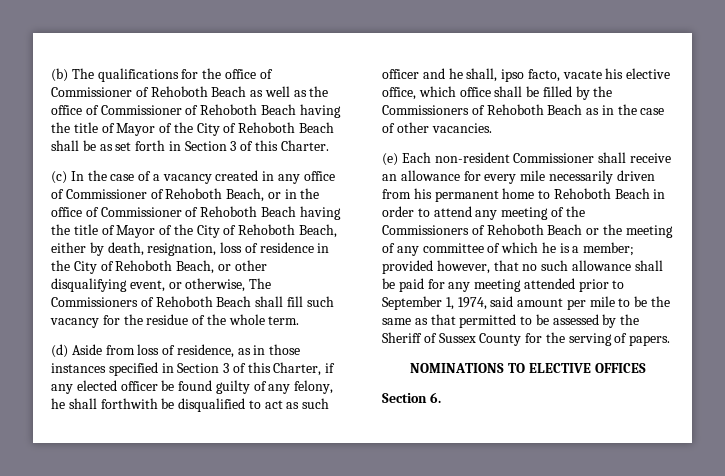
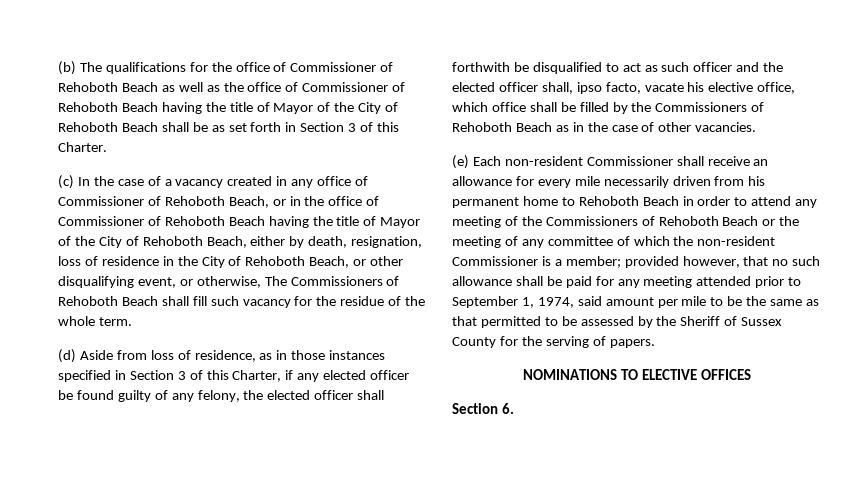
- (d) Aside from loss of residence, as in those instances specified in Section 3 of this Charter, if any elected officer be found guilty of any felony, he shall forthwith be disqualified to act as such officer and he shall, ipso facto, vacate his elective office, which office shall be filled by the Commissioners of Rehoboth Beach as in the case of other vacancies.
+ (d) Aside from loss of residence, as in those instances specified in Section 3 of this Charter, if any elected officer be found guilty of any felony, the elected officer shall forthwith be disqualified to act as such officer and the elected officer shall, ipso facto, vacate his elective office, which office shall be filled by the Commissioners of Rehoboth Beach as in the case of other vacancies.
- (e) Each non-resident Commissioner shall receive an allowance for every mile necessarily driven from his permanent home to Rehoboth Beach in order to attend any meeting of the Commissioners of Rehoboth Beach or the meeting of any committee of which he is a member;
+ (e) Each non-resident Commissioner shall receive an allowance for every mile necessarily driven from his permanent home to Rehoboth Beach in order to attend any meeting of the Commissioners of Rehoboth Beach or the meeting of any committee of which the non-resident Commissioner is a member;

